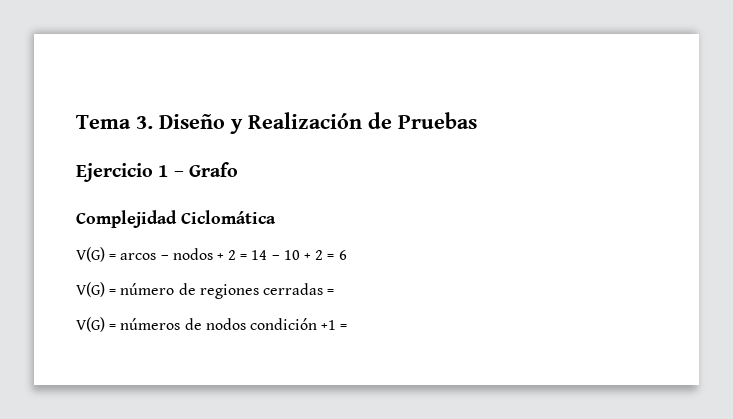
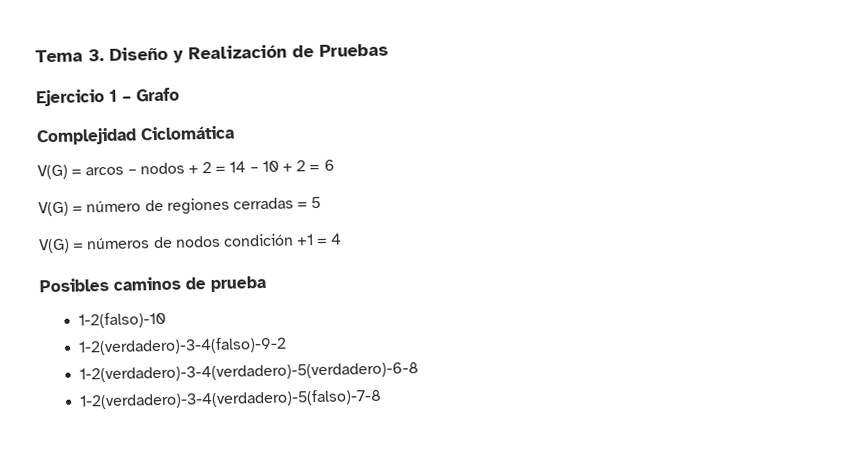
- V(G) = número de regiones cerradas =
+ V(G) = número de regiones cerradas = 5
- V(G) = números de nodos condición +1 =
+ V(G) = números de nodos condición +1 = 4
+ Posibles caminos de prueba
+ 1-2(falso)-10
+ 1-2(verdadero)-3-4(falso)-9-2
+ 1-2(verdadero)-3-4(verdadero)-5(verdadero)-6-8
+ 1-2(verdadero)-3-4(verdadero)-5(falso)-7-8

